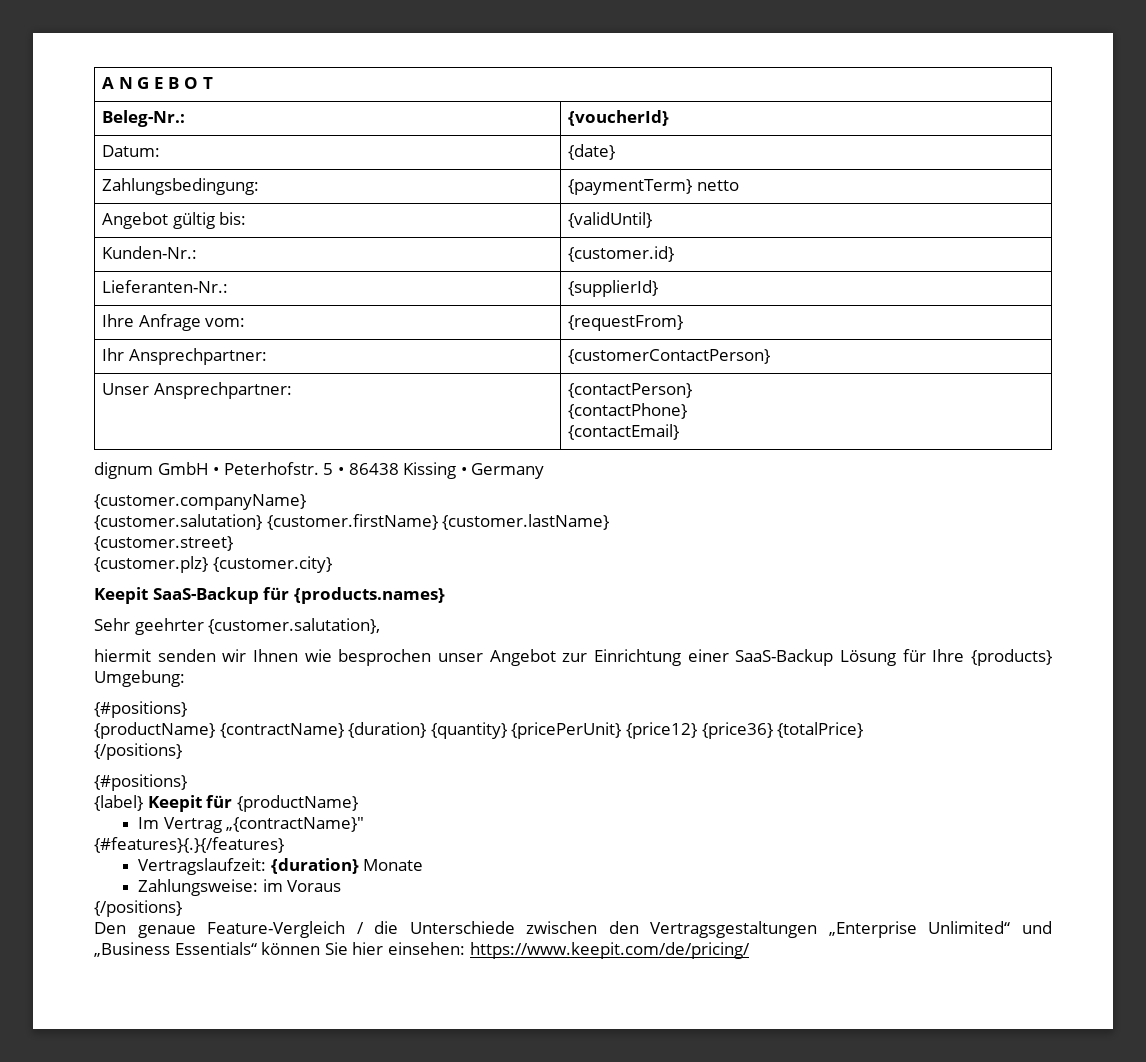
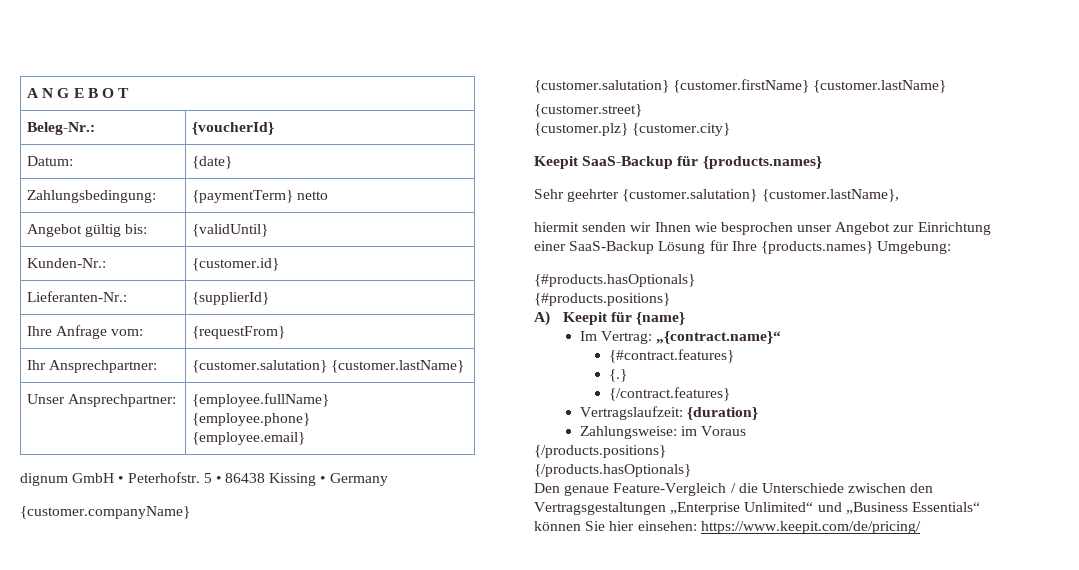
- Ihr Ansprechpartner: | {customerContactPerson}
+ Ihr Ansprechpartner: | {customer.salutation} {customer.lastName}
- Unser Ansprechpartner: | {contactPerson}
- {contactPhone}
- {contactEmail}
+ Unser Ansprechpartner: | {employee.fullName}
+ {employee.phone}
+ {employee.email}
- Sehr geehrter {customer.salutation},
+ Sehr geehrter {customer.salutation} {customer.lastName},
- hiermit senden wir Ihnen wie besprochen unser Angebot zur Einrichtung einer SaaS-Backup Lösung für Ihre {products} Umgebung:
- {#positions}
- {productName} {contractName} {duration} {quantity} {pricePerUnit} {price12} {price36} {totalPrice}
- {/positions}
- {#positions}
- {label} Keepit für {productName}
+ hiermit senden wir Ihnen wie besprochen unser Angebot zur Einrichtung einer SaaS-Backup Lösung für Ihre {products.names} Umgebung:
+ {#products.hasOptionals}
+ {#products.positions}
+ A) Keepit für {name}
- Im Vertrag „{contractName}"
- {#features}{.}{/features}
+ Im Vertrag: „{contract.name}“
+ {#contract.features}
+ {.}
+ {/contract.features}
- Vertragslaufzeit: {duration} Monate
+ Vertragslaufzeit: {duration}
  Zahlungsweise: im Voraus
- {/positions}
+ {/products.positions}
+ {/products.hasOptionals}

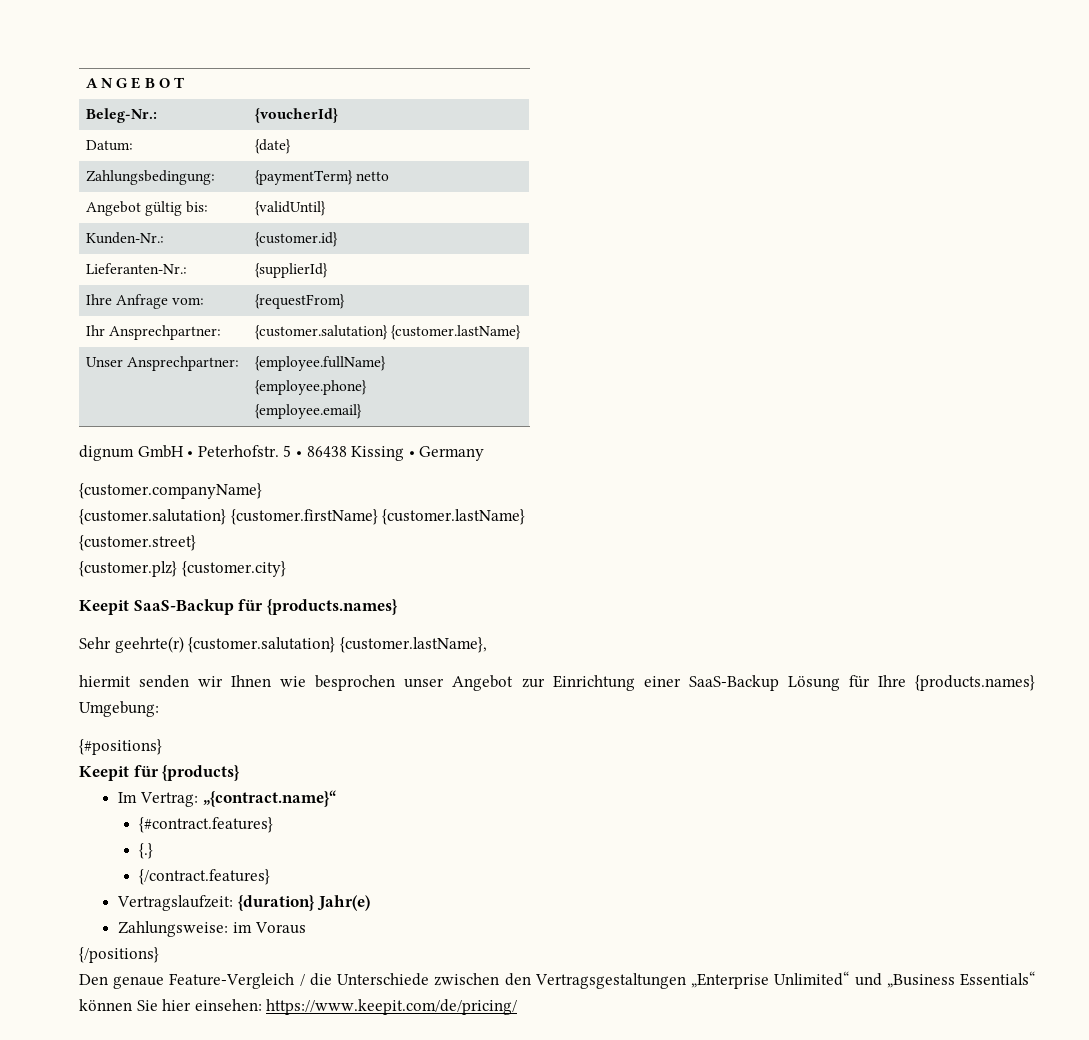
- Sehr geehrter {customer.salutation} {customer.lastName},
+ Sehr geehrte(r) {customer.salutation} {customer.lastName},
- {#products.hasOptionals}
- {#products.positions}
- A) Keepit für {name}
+ {#positions}
+ Keepit für {products}
- Vertragslaufzeit: {duration}
+ Vertragslaufzeit: {duration} Jahr(e)
- {/products.positions}
- {/products.hasOptionals}
+ {/positions}

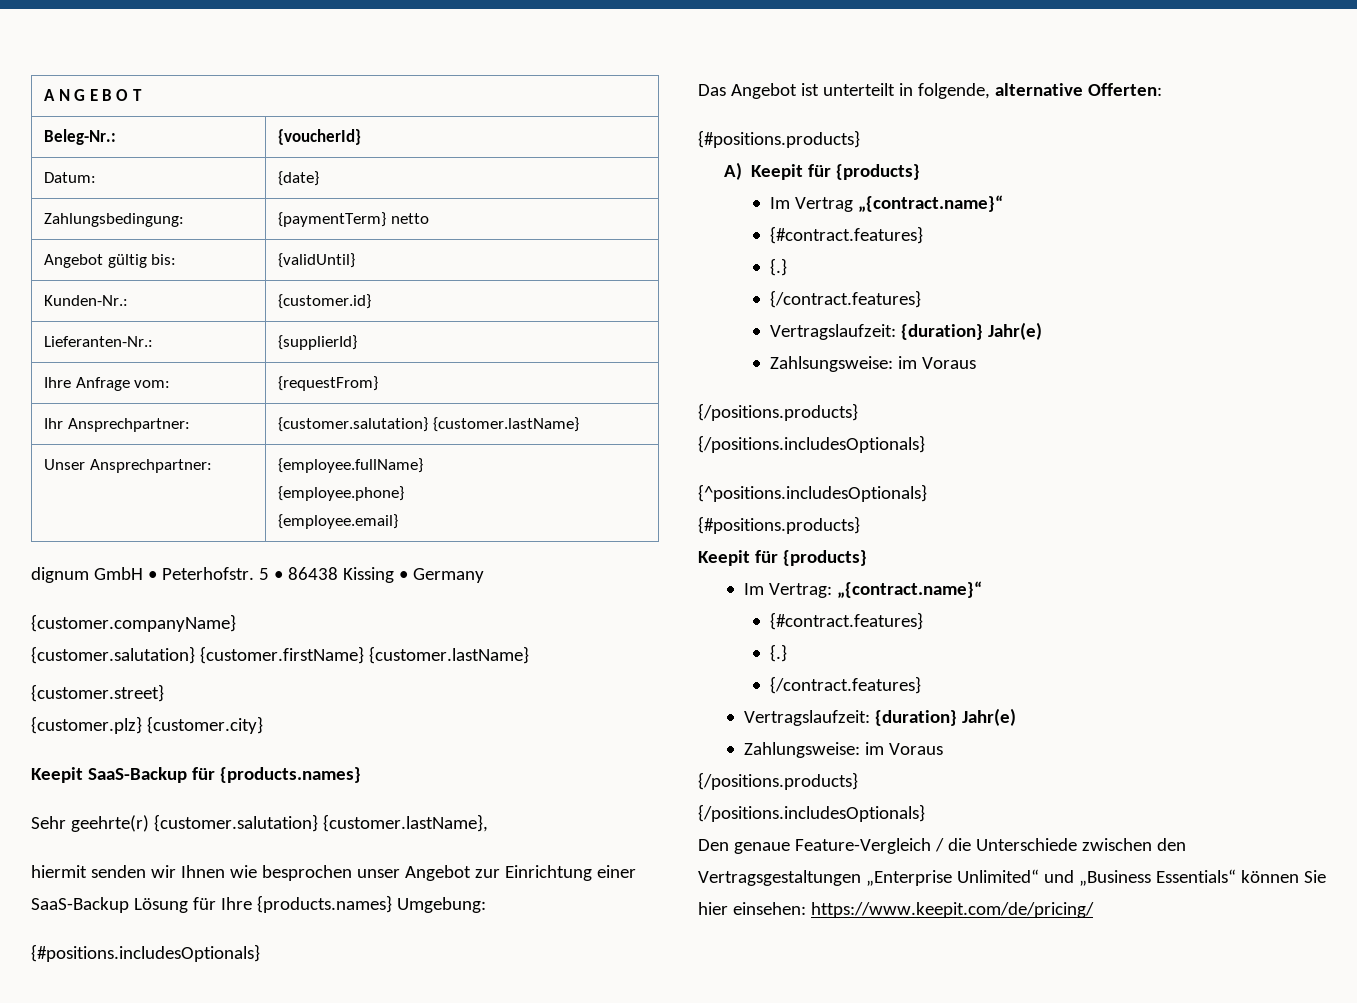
- {#positions}
+ {#positions.includesOptionals}
+ Das Angebot ist unterteilt in folgende, alternative Offerten:
+ {#positions.products}
+ A) Keepit für {products}
+ Im Vertrag „{contract.name}“
+ {#contract.features}
+ {.}
+ {/contract.features}
+ Vertragslaufzeit: {duration} Jahr(e)
+ Zahlsungsweise: im Voraus
+ {/positions.products}
+ {/positions.includesOptionals}
+ {^positions.includesOptionals}
+ {#positions.products}
  Zahlungsweise: im Voraus
- {/positions}
+ {/positions.products}
+ {/positions.includesOptionals}

